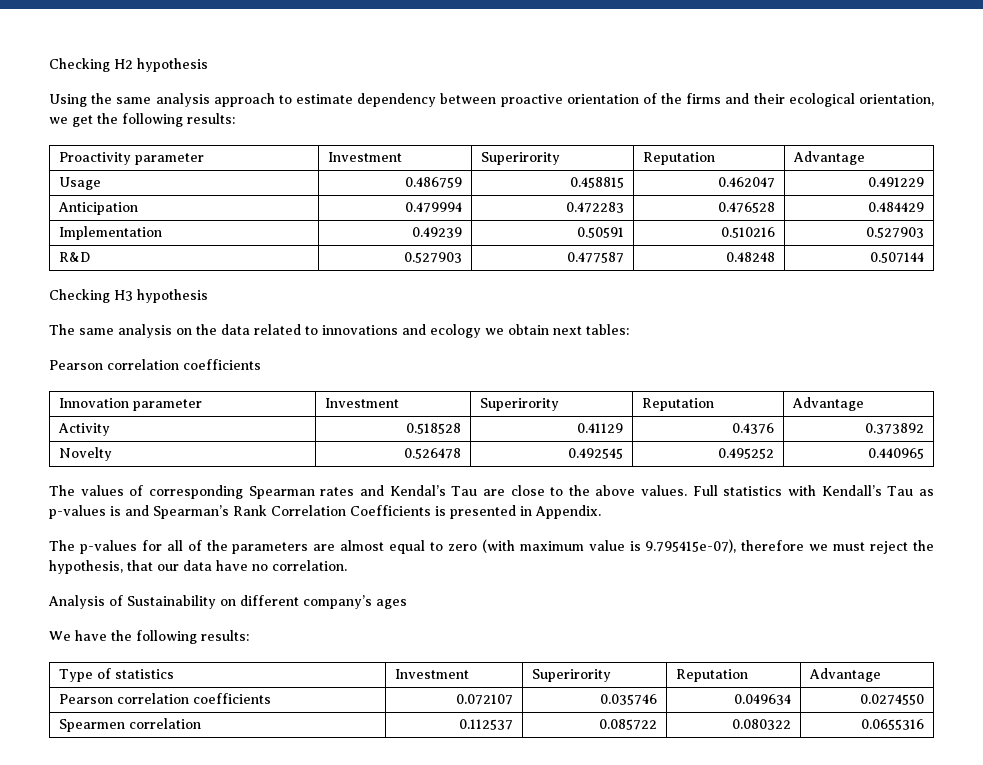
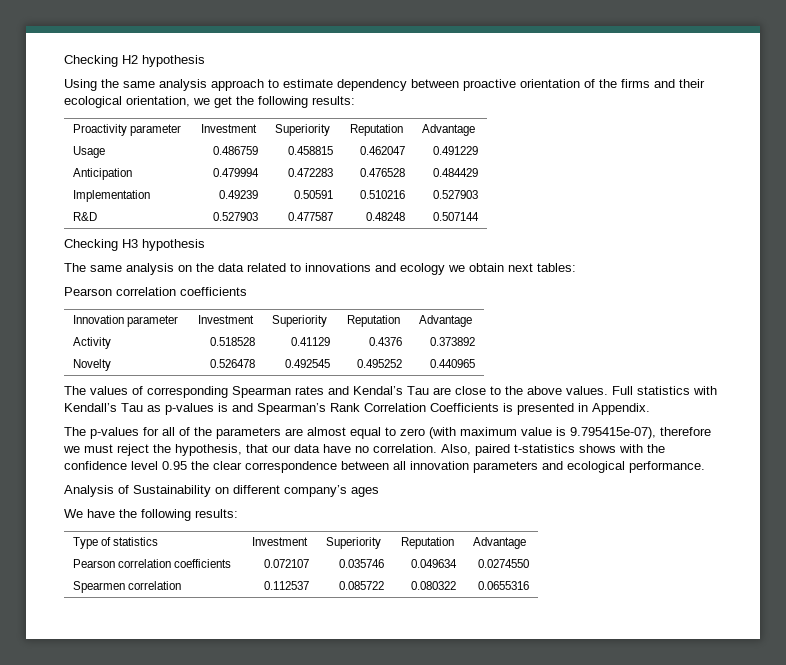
- Proactivity parameter | Investment | Superirority | Reputation | Advantage
+ Proactivity parameter | Investment | Superiority | Reputation | Advantage
- Innovation parameter | Investment | Superirority | Reputation | Advantage
+ Innovation parameter | Investment | Superiority | Reputation | Advantage
+ Also, paired t-statistics shows with the confidence level 0.95 the clear correspondence between all innovation parameters and ecological performance.
- Type of statistics | Investment | Superirority | Reputation | Advantage
+ Type of statistics | Investment | Superiority | Reputation | Advantage

